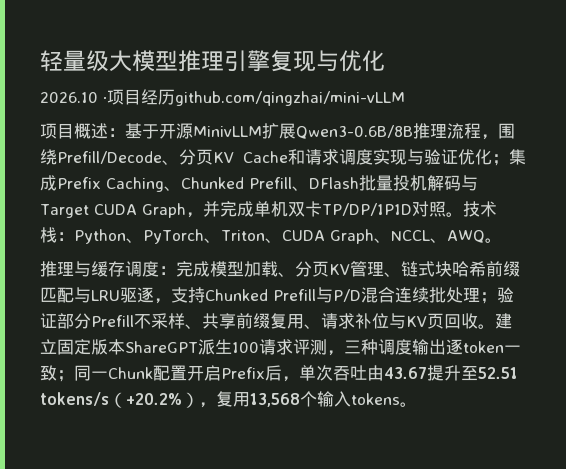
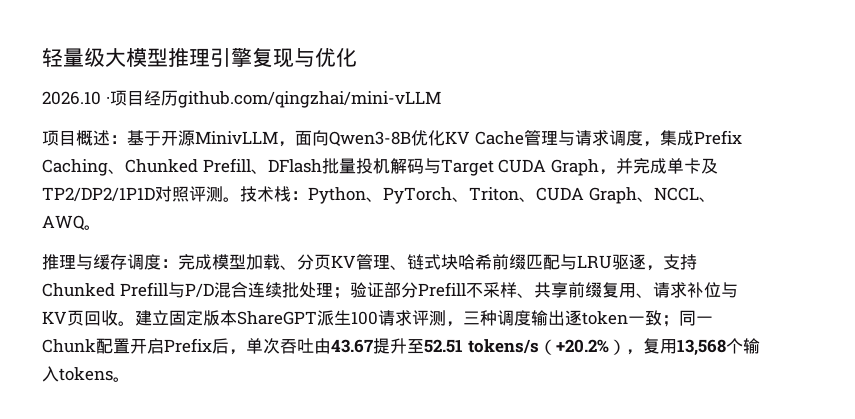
- 项目概述：基于开源MinivLLM扩展Qwen3-0.6B/8B推理流程，围绕Prefill/Decode、分页KV Cache和请求调度实现与验证优化；集成Prefix Caching、Chunked Prefill、DFlash批量投机解码与Target CUDA Graph，并完成单机双卡TP/DP/1P1D对照。
+ 项目概述：基于开源MinivLLM，面向Qwen3-8B优化KV Cache管理与请求调度，集成Prefix Caching、Chunked Prefill、DFlash批量投机解码与Target CUDA Graph，并完成单卡及TP2/DP2/1P1D对照评测。

